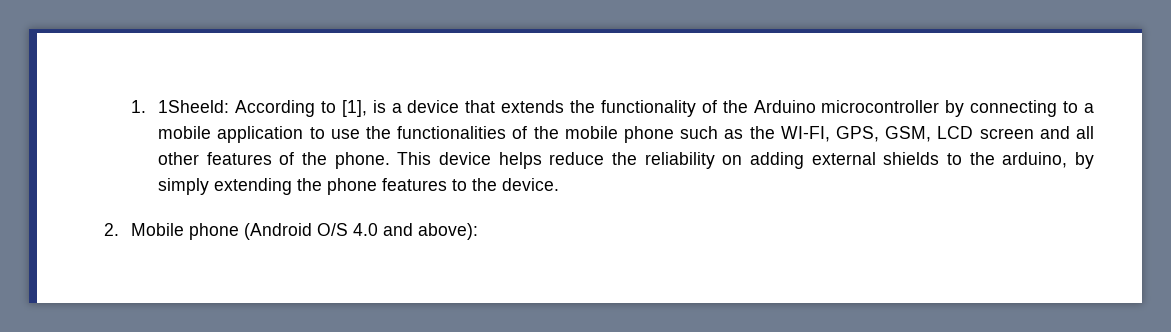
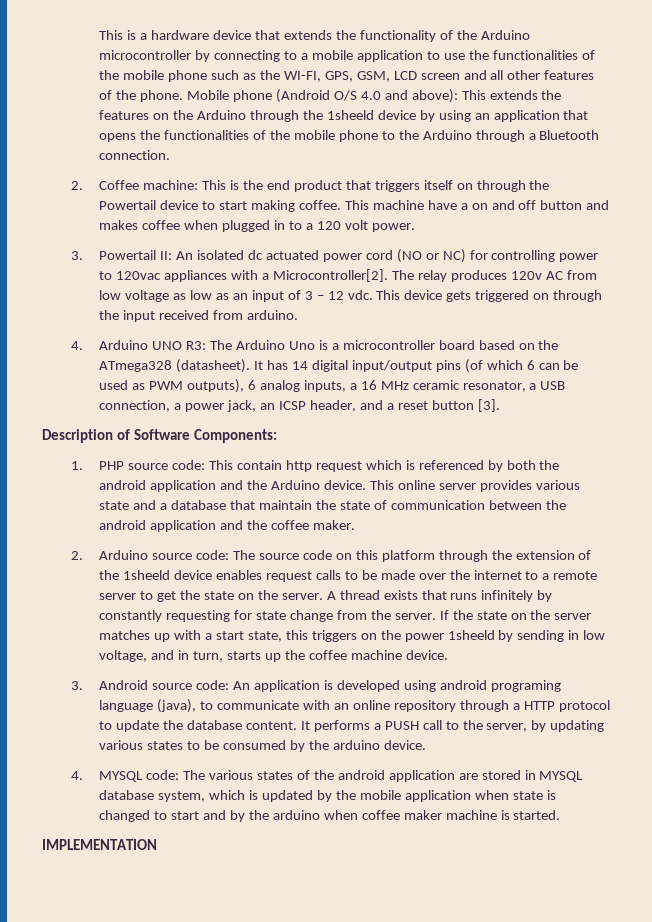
- 1. 1Sheeld: According to [1], is a device that extends the functionality of the Arduino microcontroller by connecting to a mobile application to use the functionalities of the mobile phone such as the WI-FI, GPS, GSM, LCD screen and all other features of the phone.
+ This is a hardware device that extends the functionality of the Arduino microcontroller by connecting to a mobile application to use the functionalities of the mobile phone such as the WI-FI, GPS, GSM, LCD screen and all other features of the phone.
- This device helps reduce the reliability on adding external shields to the arduino, by simply extending the phone features to the device.
- 2. Mobile phone (Android O/S 4.0 and above):
+ Mobile phone (Android O/S 4.0 and above): This extends the features on the Arduino through the 1sheeld device by using an application that opens the functionalities of the mobile phone to the Arduino through a Bluetooth connection.
+ 2. Coffee machine: This is the end product that triggers itself on through the Powertail device to start making coffee. This machine have a on and off button and makes coffee when plugged in to a 120 volt power.
+ 3. Powertail II: An isolated dc actuated power cord (NO or NC) for controlling power to 120vac appliances with a Microcontroller[2]. The relay produces 120v AC from low voltage as low as an input of 3 – 12 vdc. This device gets triggered on through the input received from arduino.
+ 4. Arduino UNO R3: The Arduino Uno is a microcontroller board based on the ATmega328 (datasheet). It has 14 digital input/output pins (of which 6 can be used as PWM outputs), 6 analog inputs, a 16 MHz ceramic resonator, a USB connection, a power jack, an ICSP header, and a reset button [3].
+ Description of Software Components:
+ 1. PHP source code: This contain http request which is referenced by both the android application and the Arduino device. This online server provides various state and a database that maintain the state of communication between the android application and the coffee maker.
+ 2. Arduino source code: The source code on this platform through the extension of the 1sheeld device enables request calls to be made over the internet to a remote server to get the state on the server. A thread exists that runs infinitely by constantly requesting for state change from the server. If the state on the server matches up with a start state, this triggers on the power 1sheeld by sending in low voltage, and in turn, starts up the coffee machine device.
+ 3. Android source code: An application is developed using android programing language (java), to communicate with an online repository through a HTTP protocol to update the database content. It performs a PUSH call to the server, by updating various states to be consumed by the arduino device.
+ 4. MYSQL code: The various states of the android application are stored in MYSQL database system, which is updated by the mobile application when state is changed to start and by the arduino when coffee maker machine is started.
+ IMPLEMENTATION

